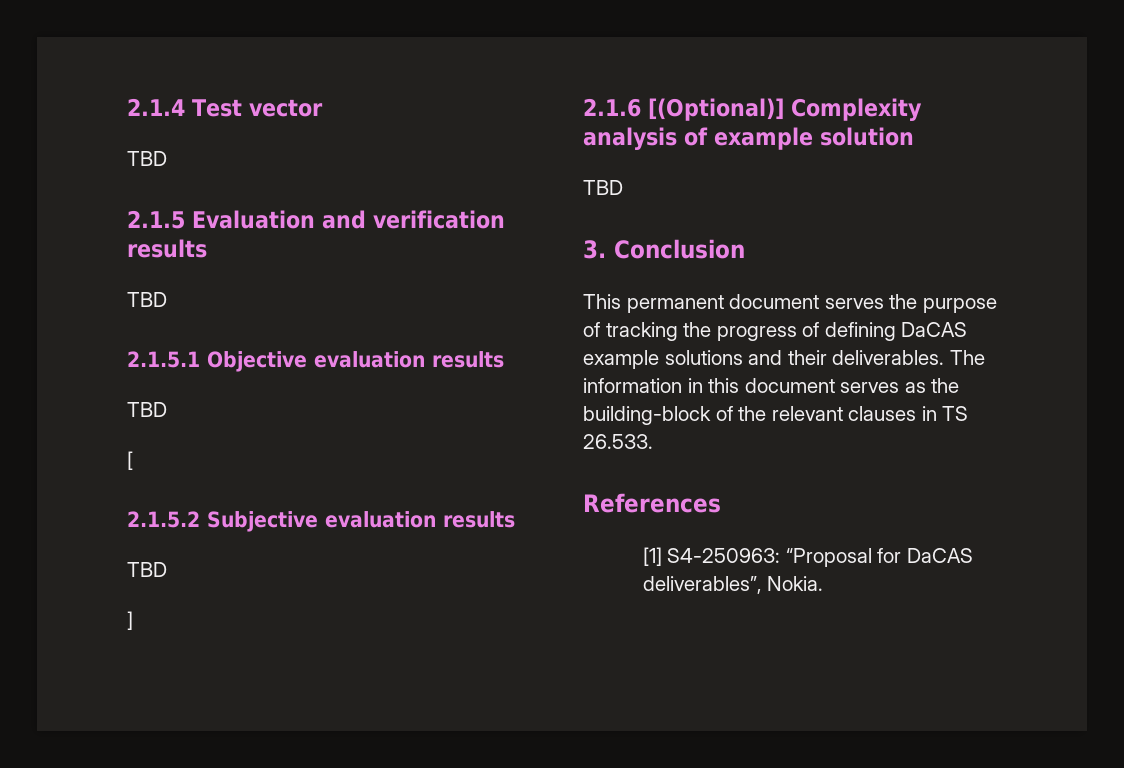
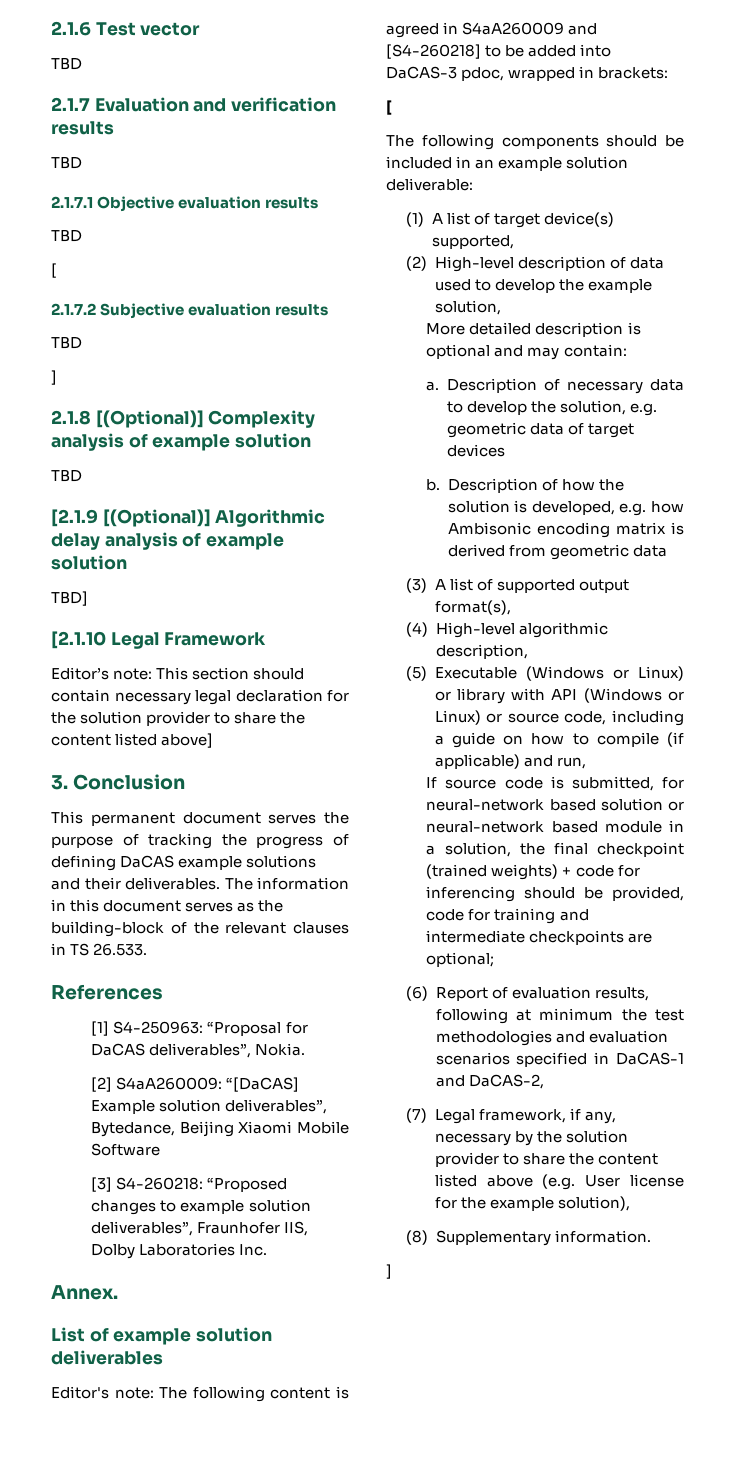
- 2.1.4 Test vector
+ 2.1.6 Test vector
- 2.1.5 Evaluation and verification results
+ 2.1.7 Evaluation and verification results
- 2.1.5.1 Objective evaluation results
+ 2.1.7.1 Objective evaluation results
- 2.1.5.2 Subjective evaluation results
+ 2.1.7.2 Subjective evaluation results
- 2.1.6 [(Optional)] Complexity analysis of example solution
+ 2.1.8 [(Optional)] Complexity analysis of example solution
+ [2.1.9 [(Optional)] Algorithmic delay analysis of example solution
+ TBD]
+ [2.1.10 Legal Framework
+ Editor’s note: This section should contain necessary legal declaration for the solution provider to share the content listed above]
+ [2] S4aA260009: “[DaCAS] Example solution deliverables”, Bytedance, Beijing Xiaomi Mobile Software
+ [3] S4-260218: “Proposed changes to example solution deliverables”, Fraunhofer IIS, Dolby Laboratories Inc.
+ Annex.
+ List of example solution deliverables
+ Editor's note: The following content is agreed in S4aA260009 and [S4-260218] to be added into DaCAS-3 pdoc, wrapped in brackets:
+ [
+ The following components should be included in an example solution deliverable:
+ (1) A list of target device(s) supported,
+ (2) High-level description of data used to develop the example solution,
+ More detailed description is optional and may contain:
+ a. Description of necessary data to develop the solution, e.g. geometric data of target devices
+ b. Description of how the solution is developed, e.g. how Ambisonic encoding matrix is derived from geometric data
+ (3) A list of supported output format(s),
+ (4) High-level algorithmic description,
+ (5) Executable (Windows or Linux) or library with API (Windows or Linux) or source code, including a guide on how to compile (if applicable) and run,
+ If source code is submitted, for neural-network based solution or neural-network based module in a solution, the final checkpoint (trained weights) + code for inferencing should be provided, code for training and intermediate checkpoints are optional;
+ (6) Report of evaluation results, following at minimum the test methodologies and evaluation scenarios specified in DaCAS-1 and DaCAS-2,
+ (7) Legal framework, if any, necessary by the solution provider to share the content listed above (e.g. User license for the example solution),
+ (8) Supplementary information.
+ ]

